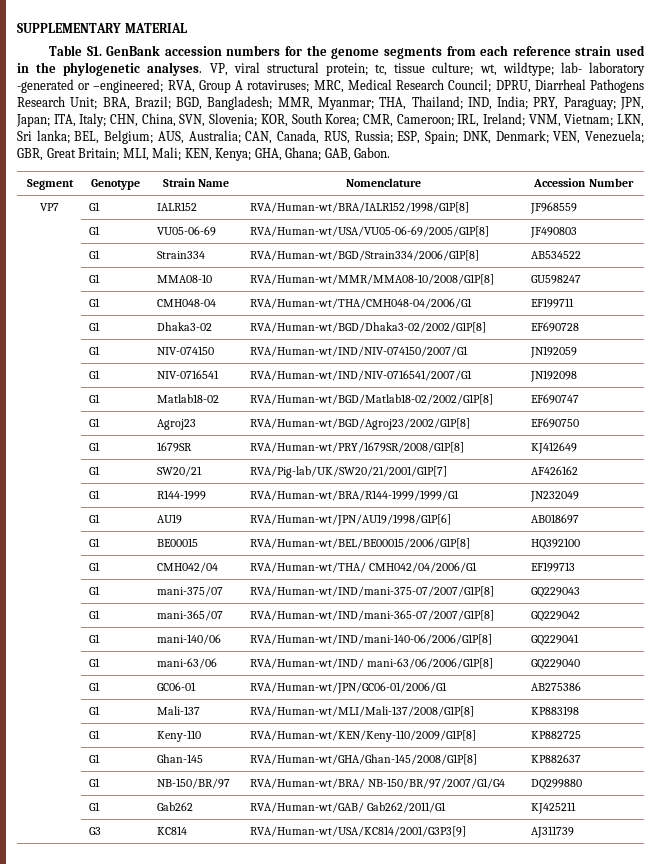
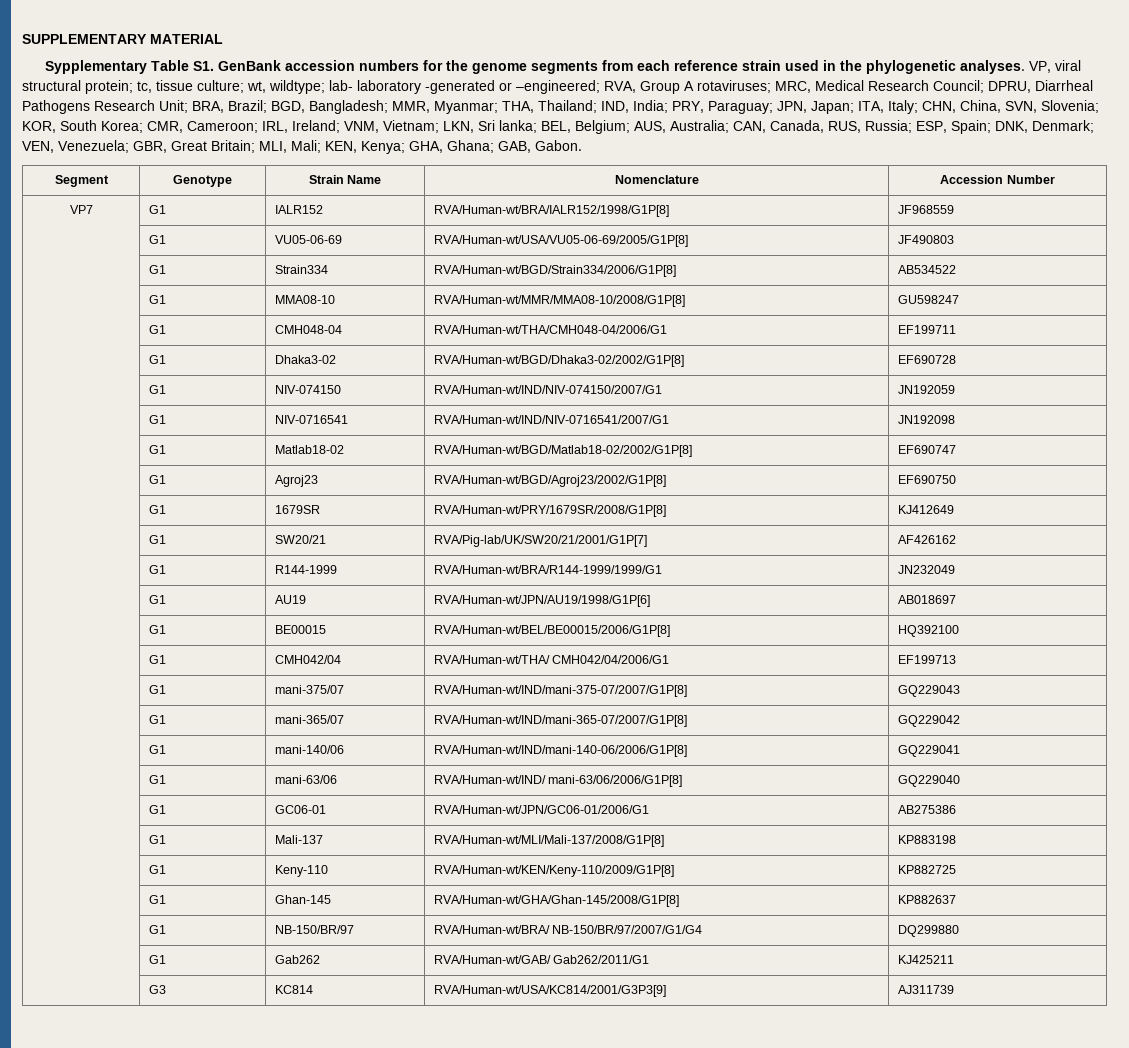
- Table S1. GenBank accession numbers for the genome segments from each reference strain used in the phylogenetic analyses.
+ Sypplementary Table S1. GenBank accession numbers for the genome segments from each reference strain used in the phylogenetic analyses.

